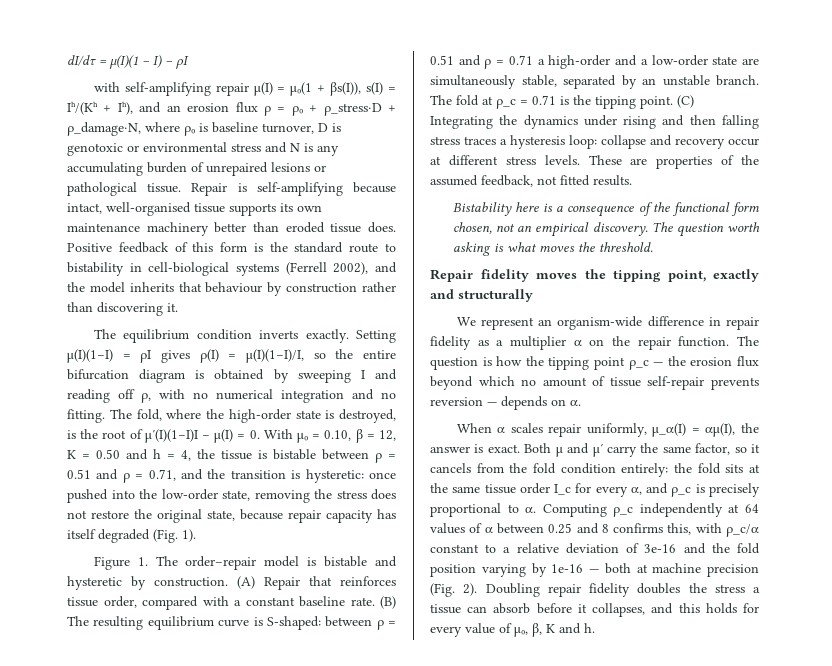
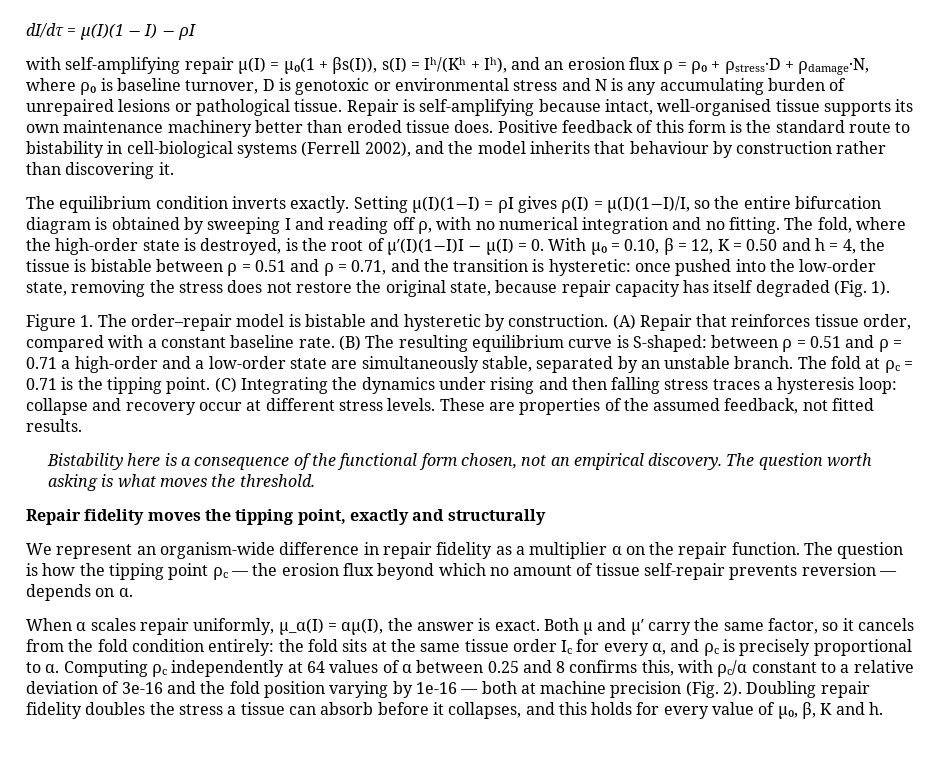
- with self-amplifying repair μ(I) = μ₀(1 + βs(I)), s(I) = Iʰ/(Kʰ + Iʰ), and an erosion flux ρ = ρ₀ + ρ_stress·D + ρ_damage·N, where ρ₀ is baseline turnover, D is genotoxic or environmental stress and N is any accumulating burden of unrepaired lesions or pathological tissue.
+ with self-amplifying repair μ(I) = μ₀(1 + βs(I)), s(I) = Iʰ/(Kʰ + Iʰ), and an erosion flux ρ = ρ₀ + ρstress·D + ρdamage·N, where ρ₀ is baseline turnover, D is genotoxic or environmental stress and N is any accumulating burden of unrepaired lesions or pathological tissue.
- The fold at ρ_c = 0.71 is the tipping point.
+ The fold at ρc = 0.71 is the tipping point.
- The question is how the tipping point ρ_c — the erosion flux beyond which no amount of tissue self-repair prevents reversion — depends on α.
+ The question is how the tipping point ρc — the erosion flux beyond which no amount of tissue self-repair prevents reversion — depends on α.
- Both μ and μ′ carry the same factor, so it cancels from the fold condition entirely: the fold sits at the same tissue order I_c for every α, and ρ_c is precisely proportional to α.
+ Both μ and μ′ carry the same factor, so it cancels from the fold condition entirely: the fold sits at the same tissue order Ic for every α, and ρc is precisely proportional to α.
- Computing ρ_c independently at 64 values of α between 0.25 and 8 confirms this, with ρ_c/α constant to a relative deviation of 3e-16 and the fold position varying by 1e-16 — both at machine precision (Fig. 2).
+ Computing ρc independently at 64 values of α between 0.25 and 8 confirms this, with ρc/α constant to a relative deviation of 3e-16 and the fold position varying by 1e-16 — both at machine precision (Fig. 2).

